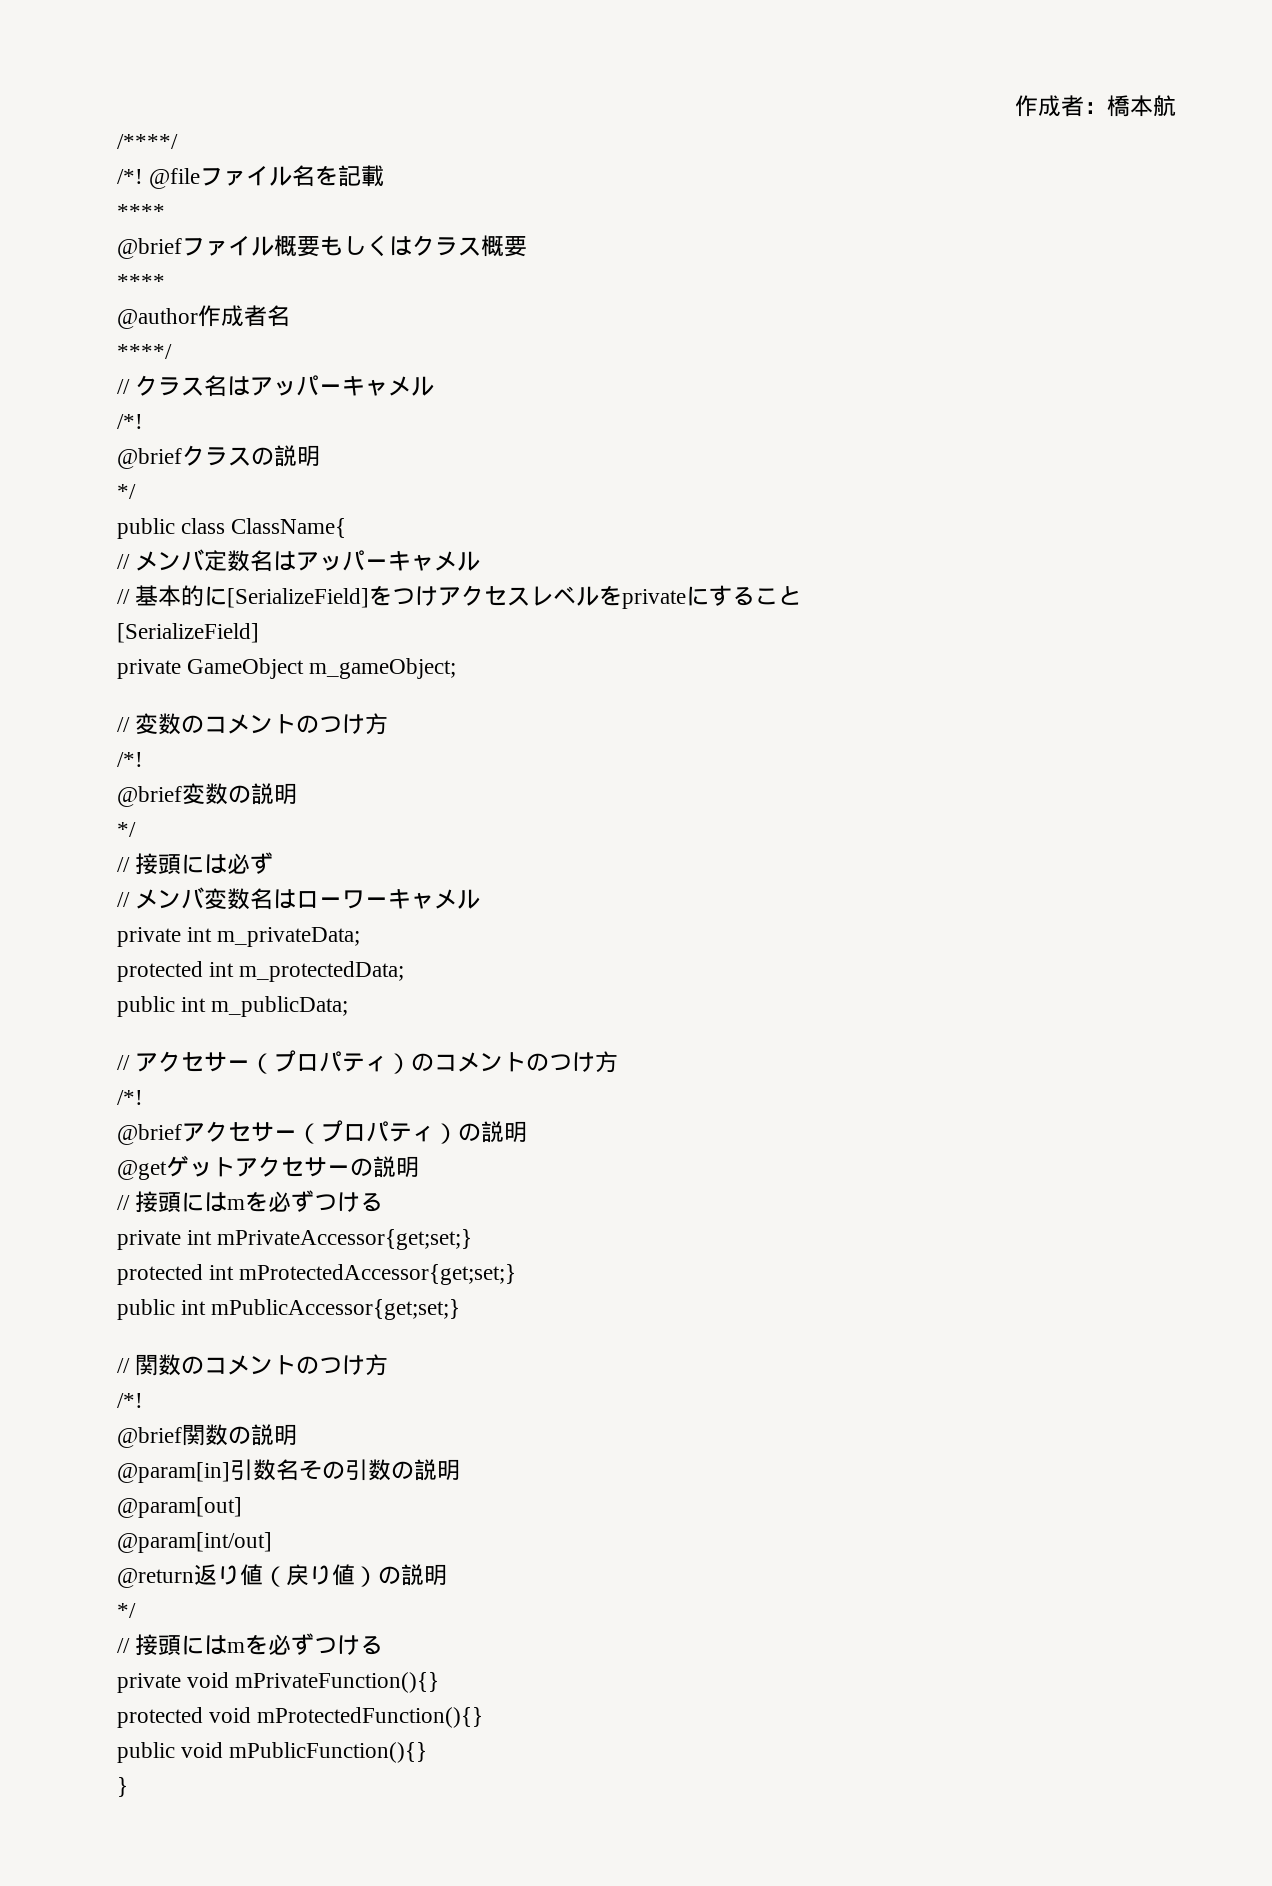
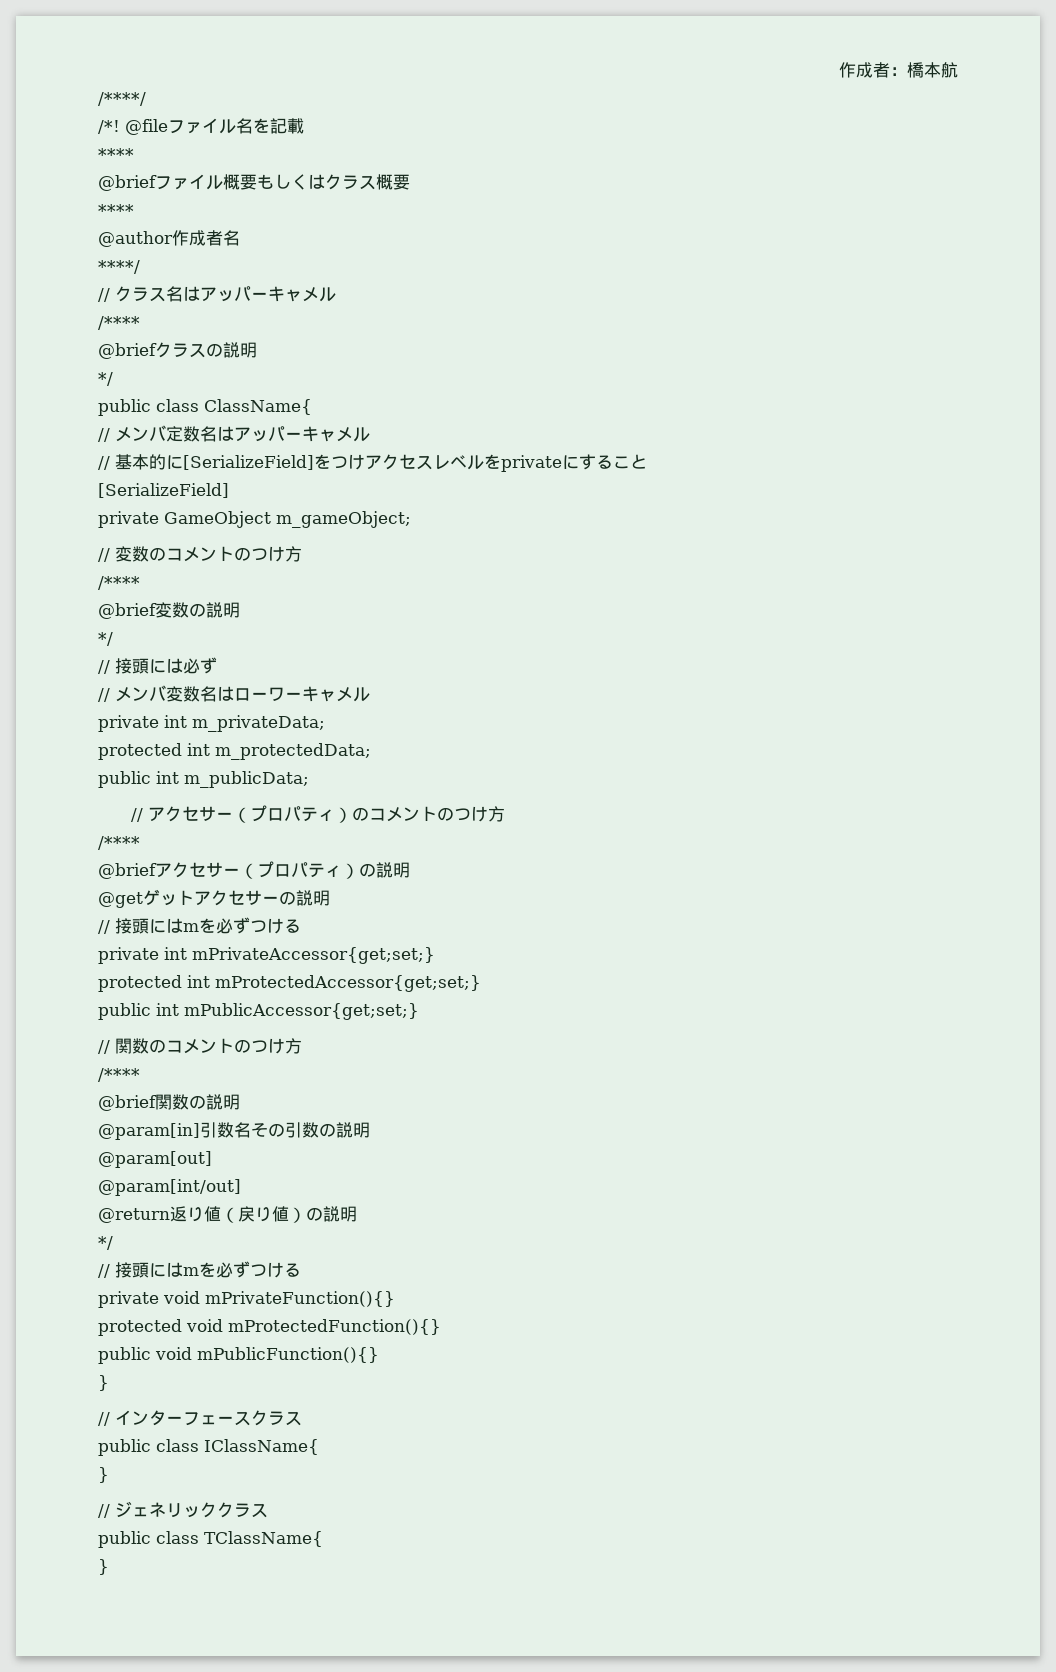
  // クラス名はアッパーキャメル
- /*!
+ /****
  // 変数のコメントのつけ方
- /*!
+ /****
  // アクセサー（プロパティ）のコメントのつけ方
- /*!
+ /****
  // 関数のコメントのつけ方
- /*!
+ /****
+ // インターフェースクラス
+ public class IClassName{
+ }
+ // ジェネリッククラス
+ public class TClassName{
+ }

